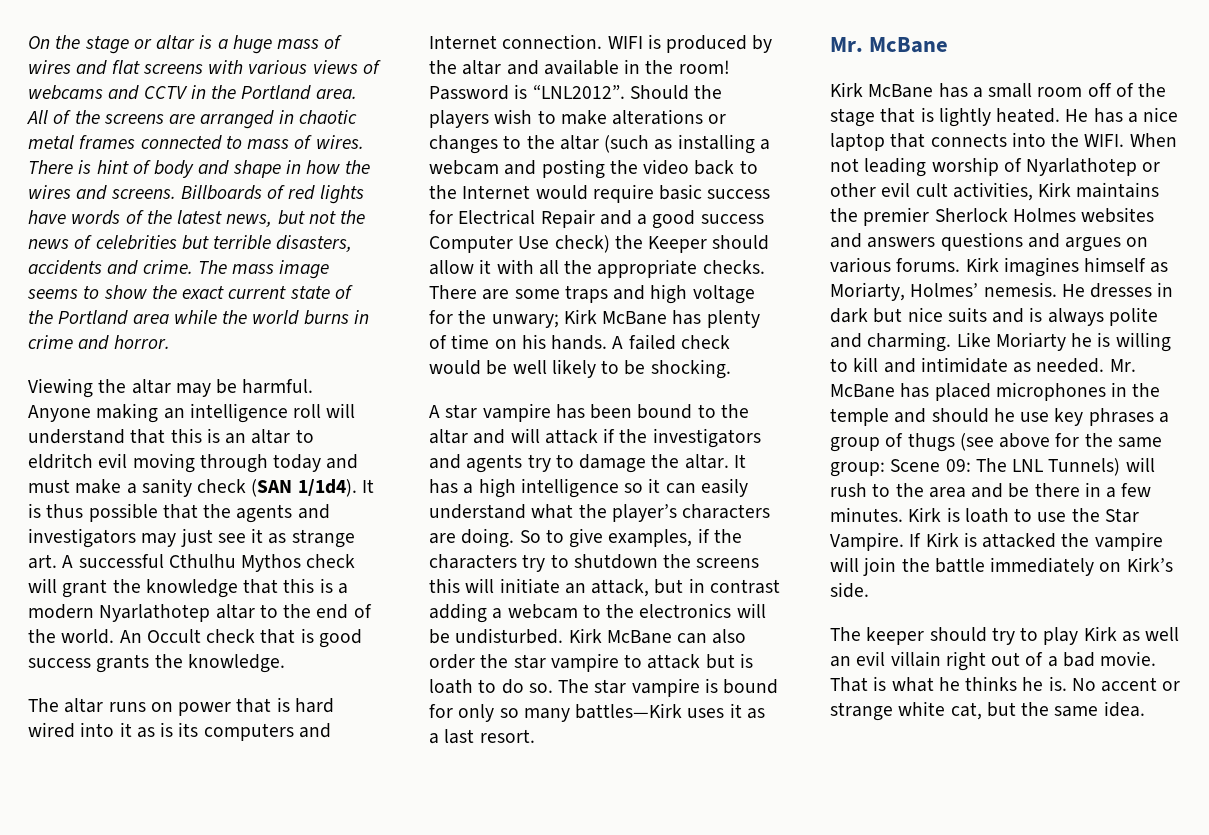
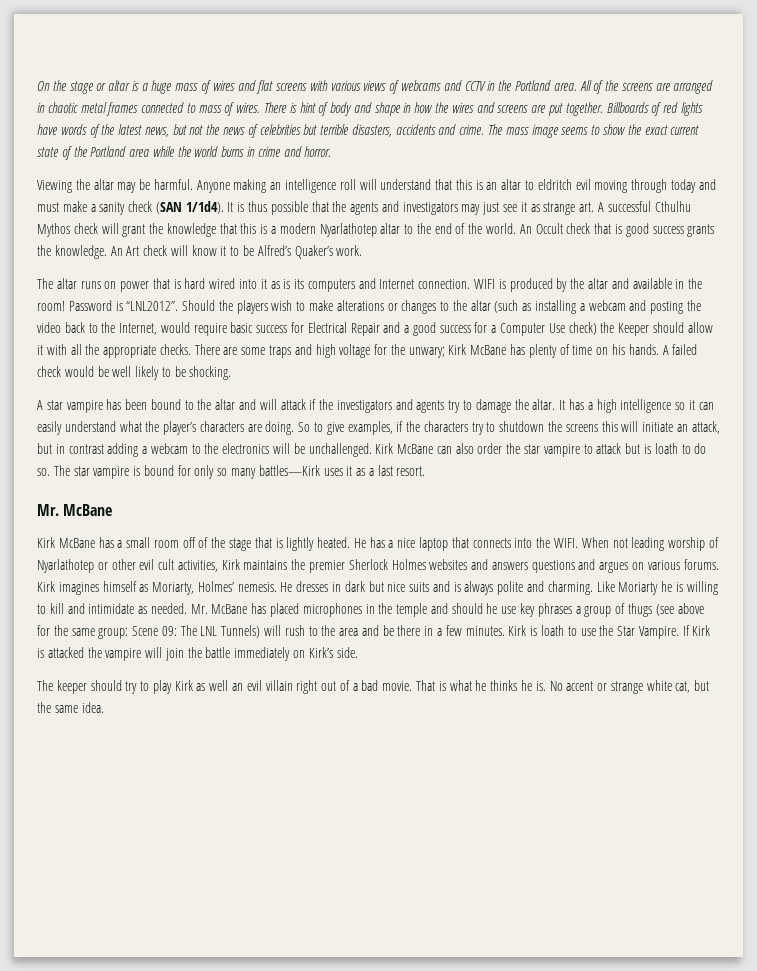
- There is hint of body and shape in how the wires and screens.
+ There is hint of body and shape in how the wires and screens are put together.
+ An Art check will know it to be Alfred’s Quaker’s work.
- Should the players wish to make alterations or changes to the altar (such as installing a webcam and posting the video back to the Internet would require basic success for Electrical Repair and a good success Computer Use check) the Keeper should allow it with all the appropriate checks.
+ Should the players wish to make alterations or changes to the altar (such as installing a webcam and posting the video back to the Internet, would require basic success for Electrical Repair and a good success for a Computer Use check) the Keeper should allow it with all the appropriate checks.
- So to give examples, if the characters try to shutdown the screens this will initiate an attack, but in contrast adding a webcam to the electronics will be undisturbed.
+ So to give examples, if the characters try to shutdown the screens this will initiate an attack, but in contrast adding a webcam to the electronics will be unchallenged.

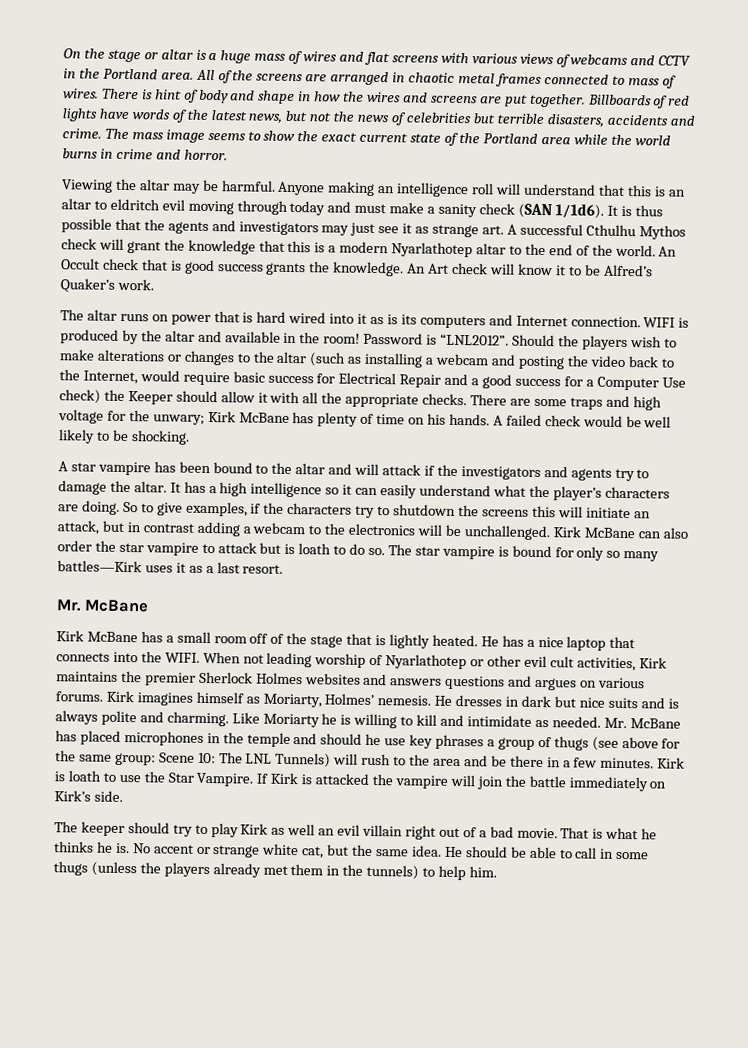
- Anyone making an intelligence roll will understand that this is an altar to eldritch evil moving through today and must make a sanity check (SAN 1/1d4).
+ Anyone making an intelligence roll will understand that this is an altar to eldritch evil moving through today and must make a sanity check (SAN 1/1d6).
- Mr. McBane has placed microphones in the temple and should he use key phrases a group of thugs (see above for the same group: Scene 09: The LNL Tunnels) will rush to the area and be there in a few minutes.
+ Mr. McBane has placed microphones in the temple and should he use key phrases a group of thugs (see above for the same group: Scene 10: The LNL Tunnels) will rush to the area and be there in a few minutes.
+ He should be able to call in some thugs (unless the players already met them in the tunnels) to help him.

